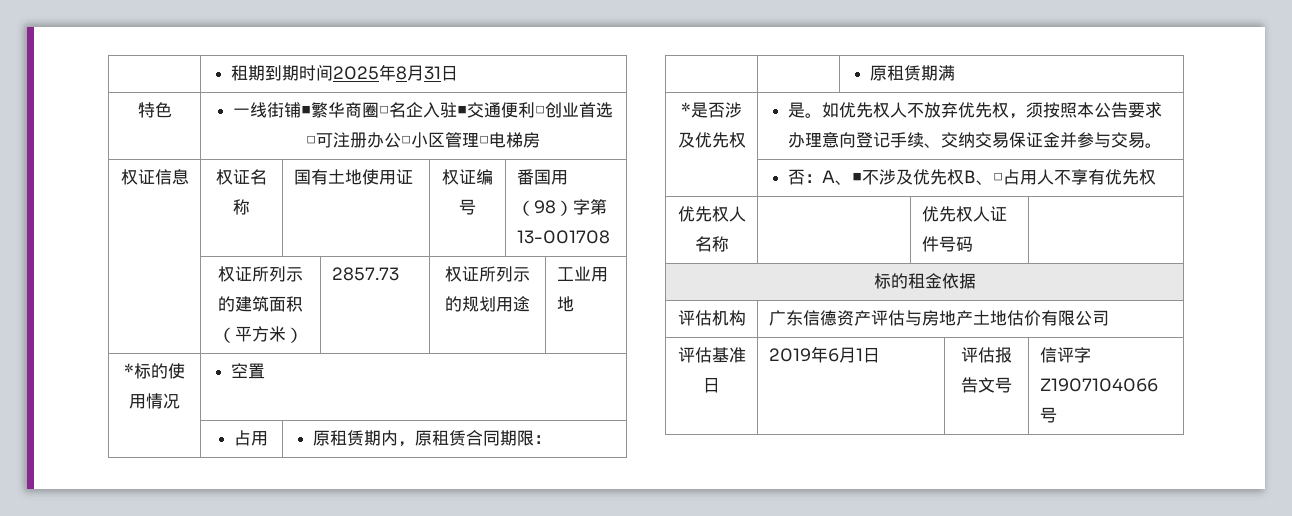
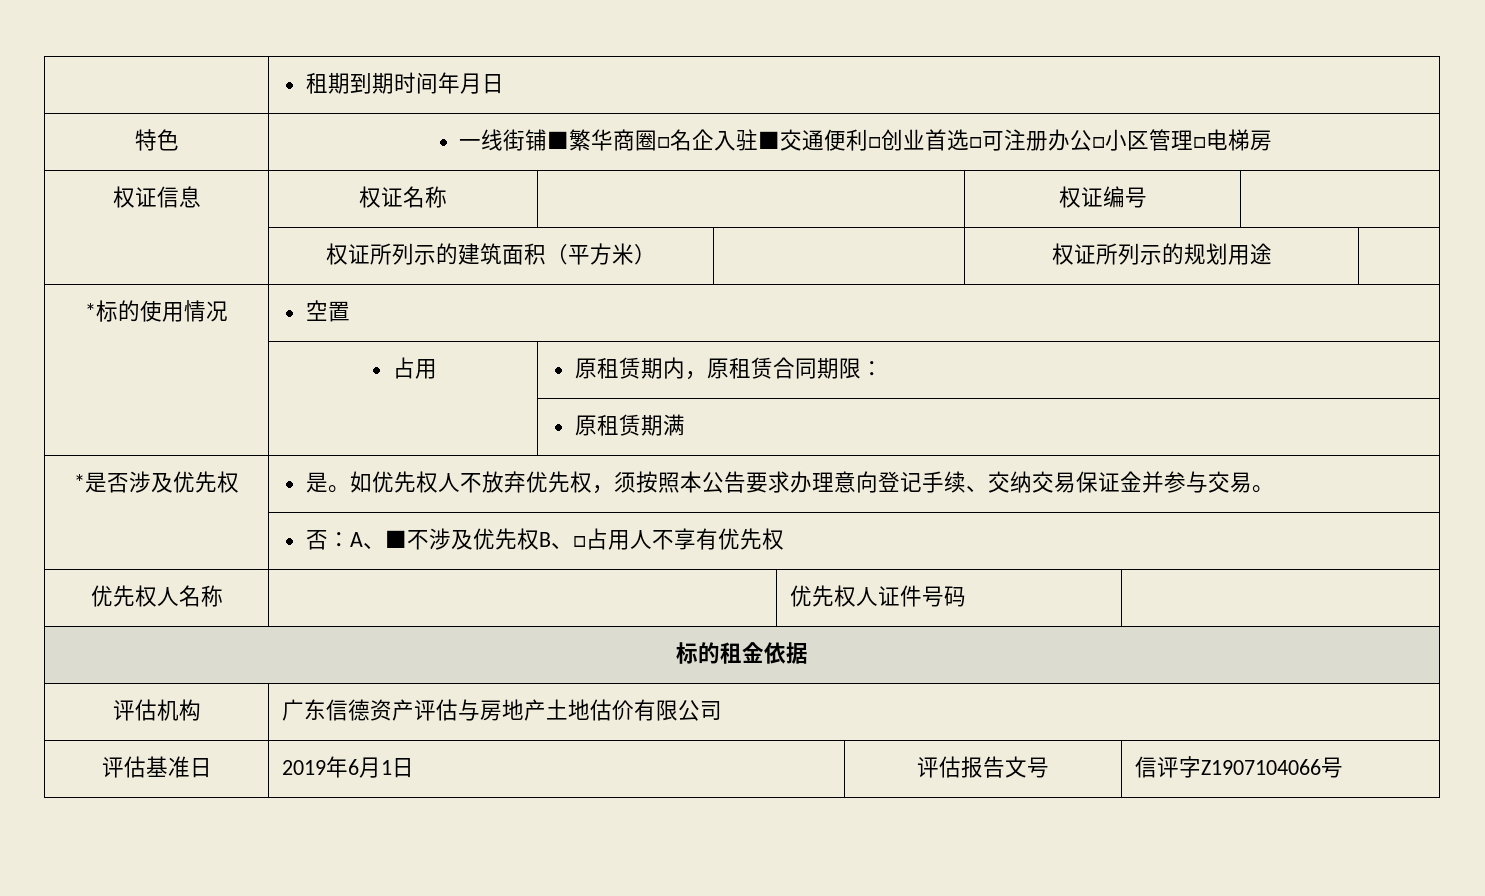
- | 租期到期时间2025年8月31日
+ | 租期到期时间年月日
- 权证信息 | 权证名称 | 国有土地使用证 | 权证编号 | 番国用（98）字第13-001708
+ 权证信息 | 权证名称 | | 权证编号 |
- | 权证所列示的建筑面积（平方米） | 2857.73 | 权证所列示的规划用途 | 工业用地
+ | 权证所列示的建筑面积（平方米） | | 权证所列示的规划用途 |

